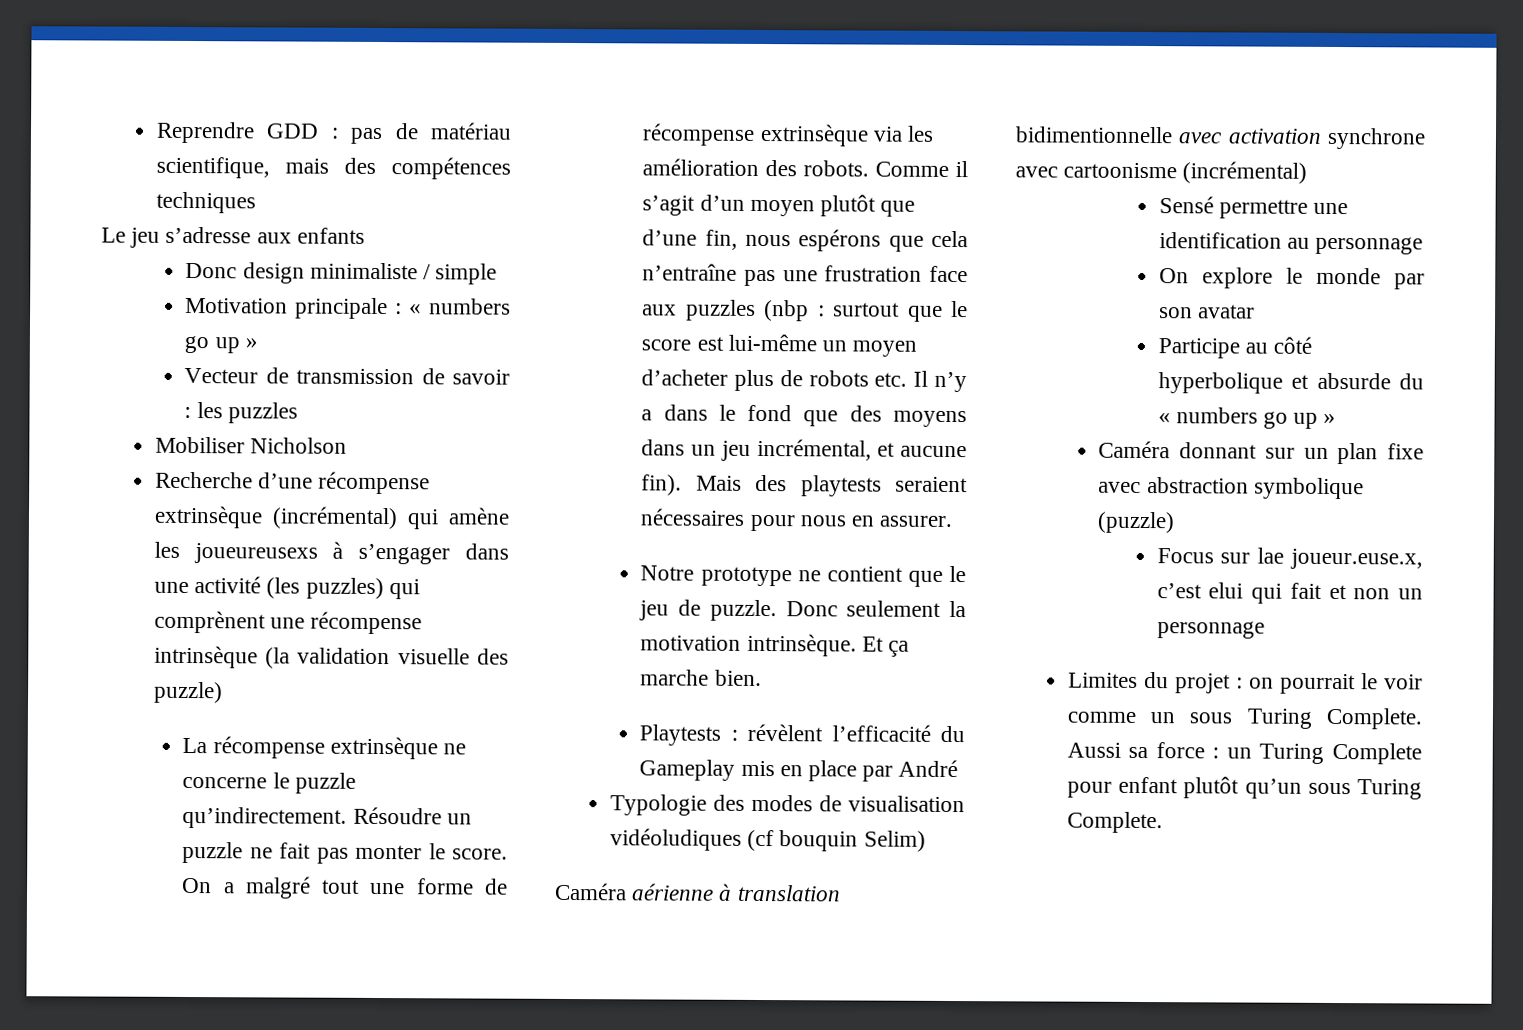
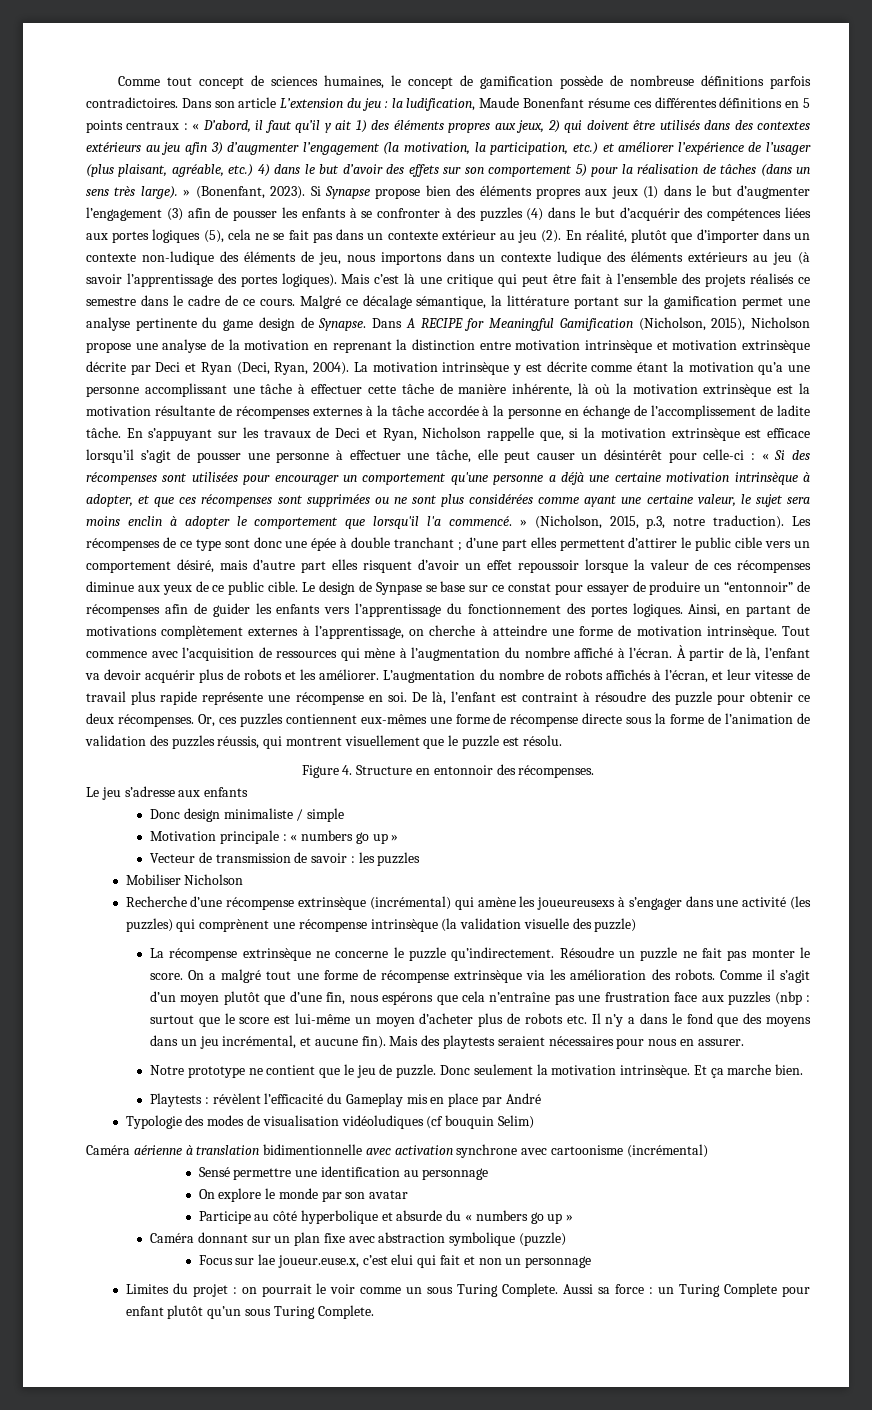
- Reprendre GDD : pas de matériau scientifique, mais des compétences techniques
+ Comme tout concept de sciences humaines, le concept de gamification possède de nombreuse définitions parfois contradictoires. Dans son article L’extension du jeu : la ludification, Maude Bonenfant résume ces différentes définitions en 5 points centraux : « D’abord, il faut qu’il y ait 1) des éléments propres aux jeux, 2) qui doivent être utilisés dans des contextes extérieurs au jeu afin 3) d’augmenter l’engagement (la motivation, la participation, etc.) et améliorer l’expérience de l’usager (plus plaisant, agréable, etc.) 4) dans le but d’avoir des effets sur son comportement 5) pour la réalisation de tâches (dans un sens très large). » (Bonenfant, 2023). Si Synapse propose bien des éléments propres aux jeux (1) dans le but d’augmenter l’engagement (3) afin de pousser les enfants à se confronter à des puzzles (4) dans le but d’acquérir des compétences liées aux portes logiques (5), cela ne se fait pas dans un contexte extérieur au jeu (2). En réalité, plutôt que d’importer dans un contexte non-ludique des éléments de jeu, nous importons dans un contexte ludique des éléments extérieurs au jeu (à savoir l’apprentissage des portes logiques). Mais c’est là une critique qui peut être fait à l’ensemble des projets réalisés ce semestre dans le cadre de ce cours. Malgré ce décalage sémantique, la littérature portant sur la gamification permet une analyse pertinente du game design de Synapse. Dans A RECIPE for Meaningful Gamification (Nicholson, 2015), Nicholson propose une analyse de la motivation en reprenant la distinction entre motivation intrinsèque et motivation extrinsèque décrite par Deci et Ryan (Deci, Ryan, 2004). La motivation intrinsèque y est décrite comme étant la motivation qu’a une personne accomplissant une tâche à effectuer cette tâche de manière inhérente, là où la motivation extrinsèque est la motivation résultante de récompenses externes à la tâche accordée à la personne en échange de l’accomplissement de ladite tâche. En s’appuyant sur les travaux de Deci et Ryan, Nicholson rappelle que, si la motivation extrinsèque est efficace lorsqu’il s’agit de pousser une personne à effectuer une tâche, elle peut causer un désintérêt pour celle-ci : « Si des récompenses sont utilisées pour encourager un comportement qu'une personne a déjà une certaine motivation intrinsèque à adopter, et que ces récompenses sont supprimées ou ne sont plus considérées comme ayant une certaine valeur, le sujet sera moins enclin à adopter le comportement que lorsqu'il l'a commencé. » (Nicholson, 2015, p.3, notre traduction). Les récompenses de ce type sont donc une épée à double tranchant ; d’une part elles permettent d’attirer le public cible vers un comportement désiré, mais d’autre part elles risquent d’avoir un effet repoussoir lorsque la valeur de ces récompenses diminue aux yeux de ce public cible. Le design de Synpase se base sur ce constat pour essayer de produire un “entonnoir” de récompenses afin de guider les enfants vers l’apprentissage du fonctionnement des portes logiques. Ainsi, en partant de motivations complètement externes à l’apprentissage, on cherche à atteindre une forme de motivation intrinsèque. Tout commence avec l’acquisition de ressources qui mène à l’augmentation du nombre affiché à l’écran. À partir de là, l’enfant va devoir acquérir plus de robots et les améliorer. L’augmentation du nombre de robots affichés à l’écran, et leur vitesse de travail plus rapide représente une récompense en soi. De là, l’enfant est contraint à résoudre des puzzle pour obtenir ce deux récompenses. Or, ces puzzles contiennent eux-mêmes une forme de récompense directe sous la forme de l’animation de validation des puzzles réussis, qui montrent visuellement que le puzzle est résolu.
+ Figure 4. Structure en entonnoir des récompenses.

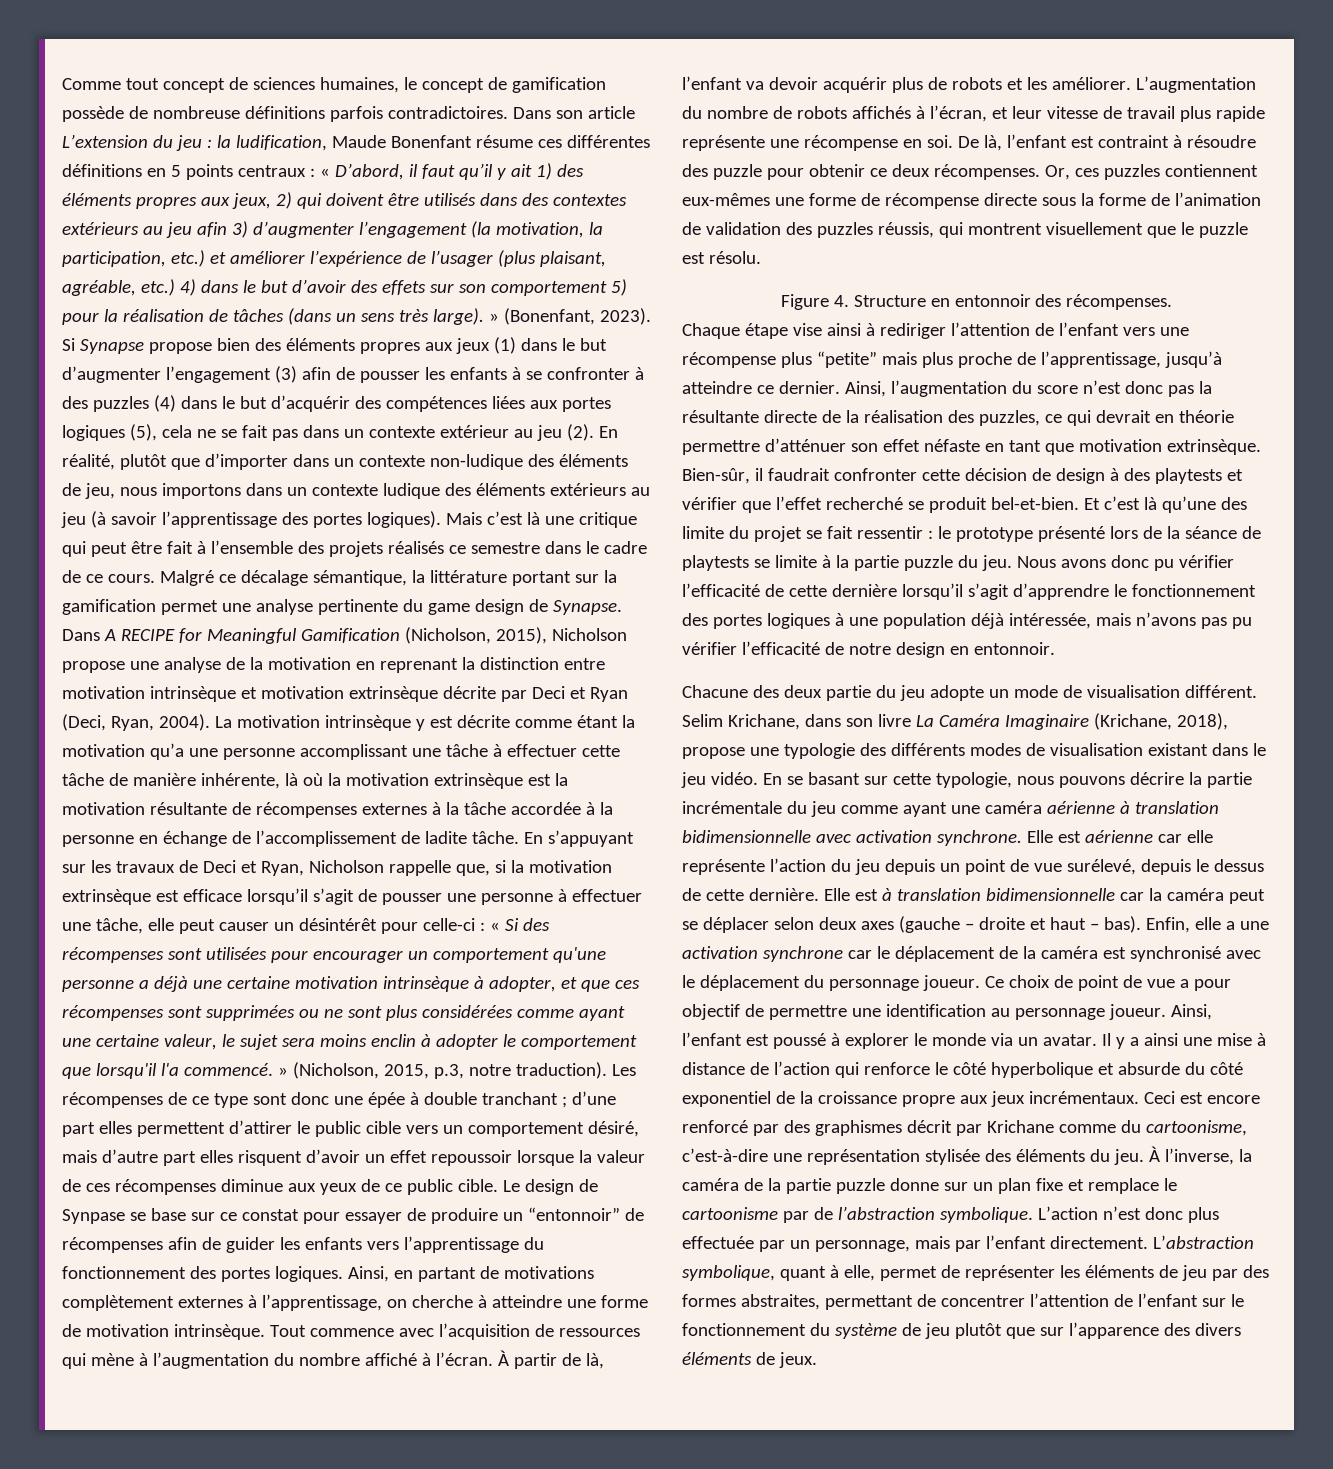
- Le jeu s’adresse aux enfants
- Donc design minimaliste / simple
- Motivation principale : « numbers go up »
- Vecteur de transmission de savoir : les puzzles
- Mobiliser Nicholson
- Recherche d’une récompense extrinsèque (incrémental) qui amène les joueureusexs à s’engager dans une activité (les puzzles) qui comprènent une récompense intrinsèque (la validation visuelle des puzzle)
- La récompense extrinsèque ne concerne le puzzle qu’indirectement. Résoudre un puzzle ne fait pas monter le score. On a malgré tout une forme de récompense extrinsèque via les amélioration des robots. Comme il s’agit d’un moyen plutôt que d’une fin, nous espérons que cela n’entraîne pas une frustration face aux puzzles (nbp : surtout que le score est lui-même un moyen d’acheter plus de robots etc. Il n’y a dans le fond que des moyens dans un jeu incrémental, et aucune fin). Mais des playtests seraient nécessaires pour nous en assurer.
- Notre prototype ne contient que le jeu de puzzle. Donc seulement la motivation intrinsèque. Et ça marche bien.
- Playtests : révèlent l’efficacité du Gameplay mis en place par André
- Typologie des modes de visualisation vidéoludiques (cf bouquin Selim)
- Caméra aérienne à translation bidimentionnelle avec activation synchrone avec cartoonisme (incrémental)
- Sensé permettre une identification au personnage
- On explore le monde par son avatar
- Participe au côté hyperbolique et absurde du « numbers go up »
- Caméra donnant sur un plan fixe avec abstraction symbolique (puzzle)
- Focus sur lae joueur.euse.x, c’est elui qui fait et non un personnage
- Limites du projet : on pourrait le voir comme un sous Turing Complete. Aussi sa force : un Turing Complete pour enfant plutôt qu’un sous Turing Complete.
+ Chaque étape vise ainsi à rediriger l’attention de l’enfant vers une récompense plus “petite” mais plus proche de l’apprentissage, jusqu’à atteindre ce dernier. Ainsi, l’augmentation du score n’est donc pas la résultante directe de la réalisation des puzzles, ce qui devrait en théorie permettre d’atténuer son effet néfaste en tant que motivation extrinsèque. Bien-sûr, il faudrait confronter cette décision de design à des playtests et vérifier que l’effet recherché se produit bel-et-bien. Et c’est là qu’une des limite du projet se fait ressentir : le prototype présenté lors de la séance de playtests se limite à la partie puzzle du jeu. Nous avons donc pu vérifier l’efficacité de cette dernière lorsqu’il s’agit d’apprendre le fonctionnement des portes logiques à une population déjà intéressée, mais n’avons pas pu vérifier l’efficacité de notre design en entonnoir.
+ Chacune des deux partie du jeu adopte un mode de visualisation différent. Selim Krichane, dans son livre La Caméra Imaginaire (Krichane, 2018), propose une typologie des différents modes de visualisation existant dans le jeu vidéo. En se basant sur cette typologie, nous pouvons décrire la partie incrémentale du jeu comme ayant une caméra aérienne à translation bidimensionnelle avec activation synchrone. Elle est aérienne car elle représente l’action du jeu depuis un point de vue surélevé, depuis le dessus de cette dernière. Elle est à translation bidimensionnelle car la caméra peut se déplacer selon deux axes (gauche – droite et haut – bas). Enfin, elle a une activation synchrone car le déplacement de la caméra est synchronisé avec le déplacement du personnage joueur. Ce choix de point de vue a pour objectif de permettre une identification au personnage joueur. Ainsi, l’enfant est poussé à explorer le monde via un avatar. Il y a ainsi une mise à distance de l’action qui renforce le côté hyperbolique et absurde du côté exponentiel de la croissance propre aux jeux incrémentaux. Ceci est encore renforcé par des graphismes décrit par Krichane comme du cartoonisme, c’est-à-dire une représentation stylisée des éléments du jeu. À l’inverse, la caméra de la partie puzzle donne sur un plan fixe et remplace le cartoonisme par de l’abstraction symbolique. L’action n’est donc plus effectuée par un personnage, mais par l’enfant directement. L’abstraction symbolique, quant à elle, permet de représenter les éléments de jeu par des formes abstraites, permettant de concentrer l’attention de l’enfant sur le fonctionnement du système de jeu plutôt que sur l’apparence des divers éléments de jeux.

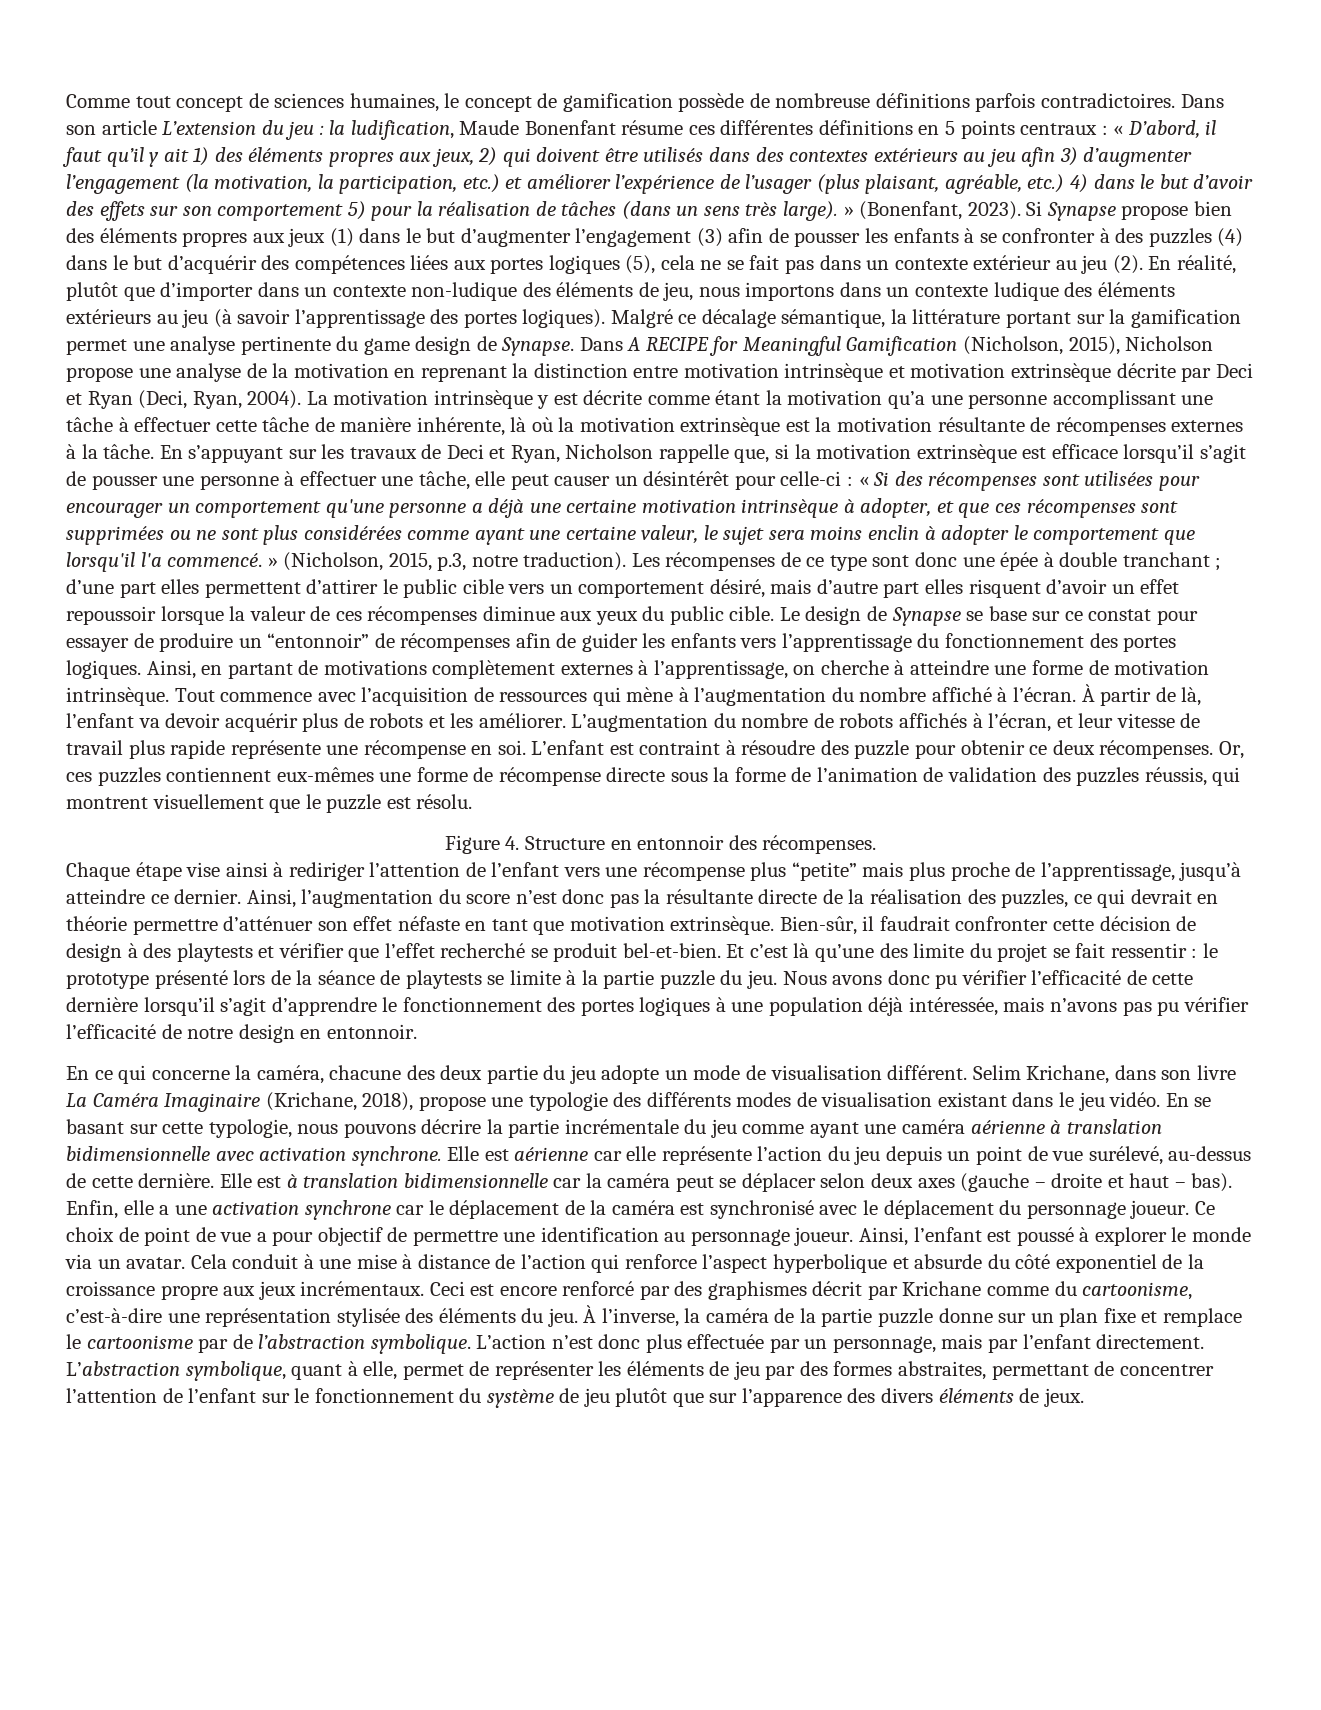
- Mais c’est là une critique qui peut être fait à l’ensemble des projets réalisés ce semestre dans le cadre de ce cours.
- La motivation intrinsèque y est décrite comme étant la motivation qu’a une personne accomplissant une tâche à effectuer cette tâche de manière inhérente, là où la motivation extrinsèque est la motivation résultante de récompenses externes à la tâche accordée à la personne en échange de l’accomplissement de ladite tâche.
+ La motivation intrinsèque y est décrite comme étant la motivation qu’a une personne accomplissant une tâche à effectuer cette tâche de manière inhérente, là où la motivation extrinsèque est la motivation résultante de récompenses externes à la tâche.
- Les récompenses de ce type sont donc une épée à double tranchant ; d’une part elles permettent d’attirer le public cible vers un comportement désiré, mais d’autre part elles risquent d’avoir un effet repoussoir lorsque la valeur de ces récompenses diminue aux yeux de ce public cible.
+ Les récompenses de ce type sont donc une épée à double tranchant ; d’une part elles permettent d’attirer le public cible vers un comportement désiré, mais d’autre part elles risquent d’avoir un effet repoussoir lorsque la valeur de ces récompenses diminue aux yeux du public cible.
- Le design de Synpase se base sur ce constat pour essayer de produire un “entonnoir” de récompenses afin de guider les enfants vers l’apprentissage du fonctionnement des portes logiques.
+ Le design de Synapse se base sur ce constat pour essayer de produire un “entonnoir” de récompenses afin de guider les enfants vers l’apprentissage du fonctionnement des portes logiques.
- De là, l’enfant est contraint à résoudre des puzzle pour obtenir ce deux récompenses.
+ L’enfant est contraint à résoudre des puzzle pour obtenir ce deux récompenses.
- Chacune des deux partie du jeu adopte un mode de visualisation différent.
+ En ce qui concerne la caméra, chacune des deux partie du jeu adopte un mode de visualisation différent.
- Elle est aérienne car elle représente l’action du jeu depuis un point de vue surélevé, depuis le dessus de cette dernière.
+ Elle est aérienne car elle représente l’action du jeu depuis un point de vue surélevé, au-dessus de cette dernière.
- Il y a ainsi une mise à distance de l’action qui renforce le côté hyperbolique et absurde du côté exponentiel de la croissance propre aux jeux incrémentaux.
+ Cela conduit à une mise à distance de l’action qui renforce l’aspect hyperbolique et absurde du côté exponentiel de la croissance propre aux jeux incrémentaux.

